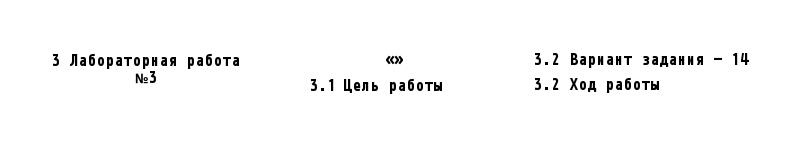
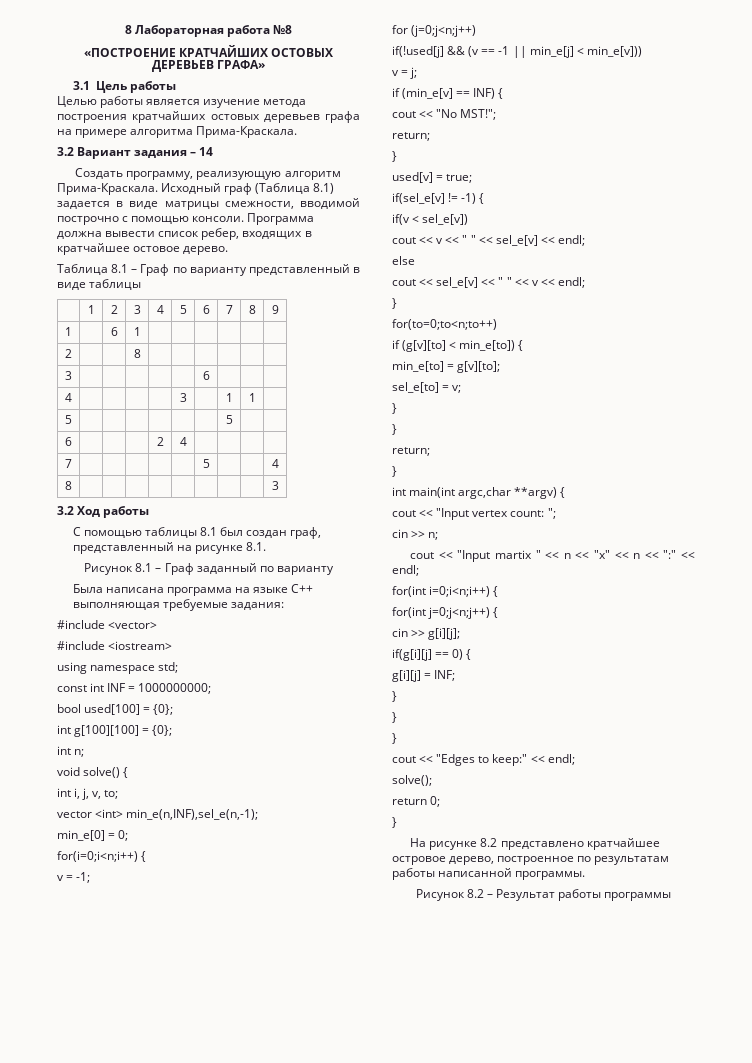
- 3 Лабораторная работа №3
- «»
+ 8 Лабораторная работа №8
+ «ПОСТРОЕНИЕ КРАТЧАЙШИХ ОСТОВЫХ ДЕРЕВЬЕВ ГРАФА»
  3.1 Цель работы
+ Целью работы является изучение метода построения кратчайших остовых деревьев графа на примере алгоритма Прима-Краскала.
+ Создать программу, реализующую алгоритм Прима-Краскала. Исходный граф (Таблица 8.1) задается в виде матрицы смежности, вводимой построчно с помощью консоли. Программа должна вывести список ребер, входящих в кратчайшее остовое дерево.
+ Таблица 8.1 – Граф по варианту представленный в виде таблицы
+ | 1 | 2 | 3 | 4 | 5 | 6 | 7 | 8 | 9
+ 1 | | 6 | 1 | | | | | |
+ 2 | | | 8 | | | | | |
+ 3 | | | | | | 6 | | |
+ 4 | | | | | 3 | | 1 | 1 |
+ 5 | | | | | | | 5 | |
+ 6 | | | | 2 | 4 | | | |
+ 7 | | | | | | 5 | | | 4
+ 8 | | | | | | | | | 3
  3.2 Ход работы
+ С помощью таблицы 8.1 был создан граф, представленный на рисунке 8.1.
+ Рисунок 8.1 – Граф заданный по варианту
+ Была написана программа на языке С++ выполняющая требуемые задания:
+ #include <vector>
+ #include <iostream>
+ using namespace std;
+ const int INF = 1000000000;
+ bool used[100] = {0};
+ int g[100][100] = {0};
+ int n;
+ void solve() {
+ int i, j, v, to;
+ vector <int> min_e(n,INF),sel_e(n,-1);
+ min_e[0] = 0;
+ for(i=0;i<n;i++) {
+ v = -1;
+ for (j=0;j<n;j++)
+ if(!used[j] && (v == -1 || min_e[j] < min_e[v]))
+ v = j;
+ if (min_e[v] == INF) {
+ cout << "No MST!";
+ return;
+ }
+ used[v] = true;
+ if(sel_e[v] != -1) {
+ if(v < sel_e[v])
+ cout << v << " " << sel_e[v] << endl;
+ else
+ cout << sel_e[v] << " " << v << endl;
+ }
+ for(to=0;to<n;to++)
+ if (g[v][to] < min_e[to]) {
+ min_e[to] = g[v][to];
+ sel_e[to] = v;
+ }
+ }
+ return;
+ }
+ int main(int argc,char **argv) {
+ cout << "Input vertex count: ";
+ cin >> n;
+ cout << "Input martix " << n << "x" << n << ":" << endl;
+ for(int i=0;i<n;i++) {
+ for(int j=0;j<n;j++) {
+ cin >> g[i][j];
+ if(g[i][j] == 0) {
+ g[i][j] = INF;
+ }
+ }
+ }
+ cout << "Edges to keep:" << endl;
+ solve();
+ return 0;
+ }
+ На рисунке 8.2 представлено кратчайшее островое дерево, построенное по результатам работы написанной программы.
+ Рисунок 8.2 – Результат работы программы

